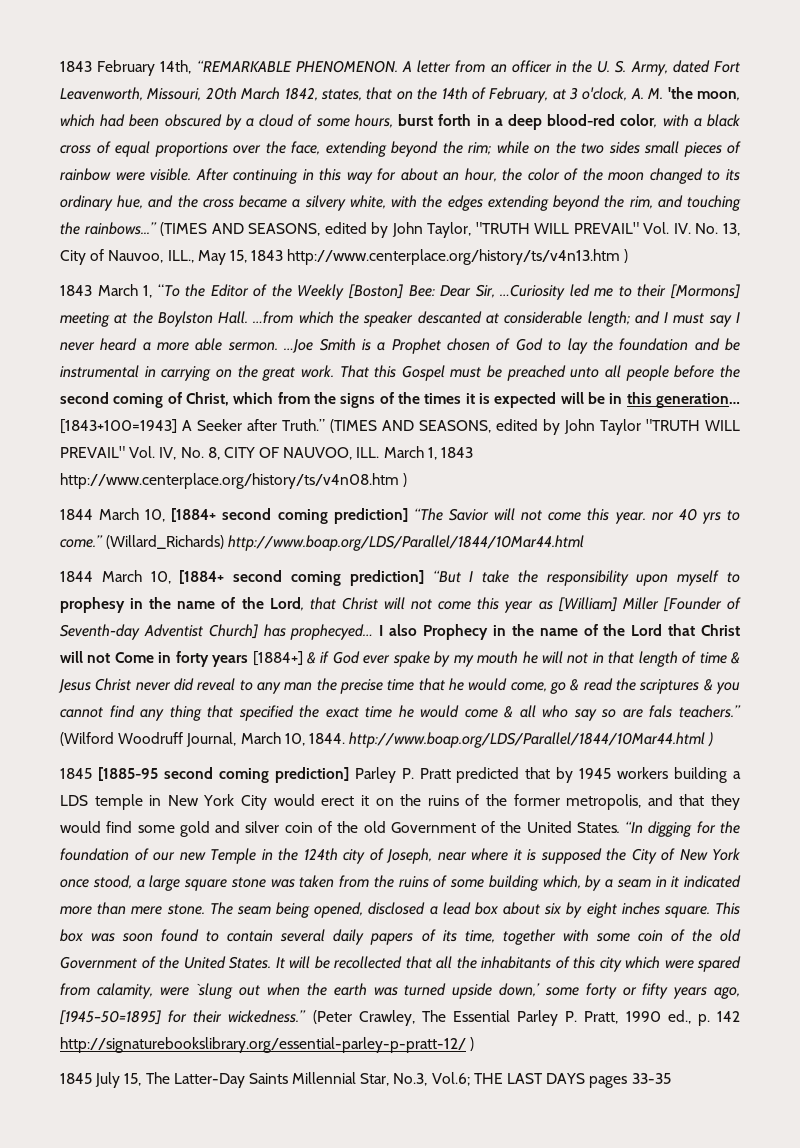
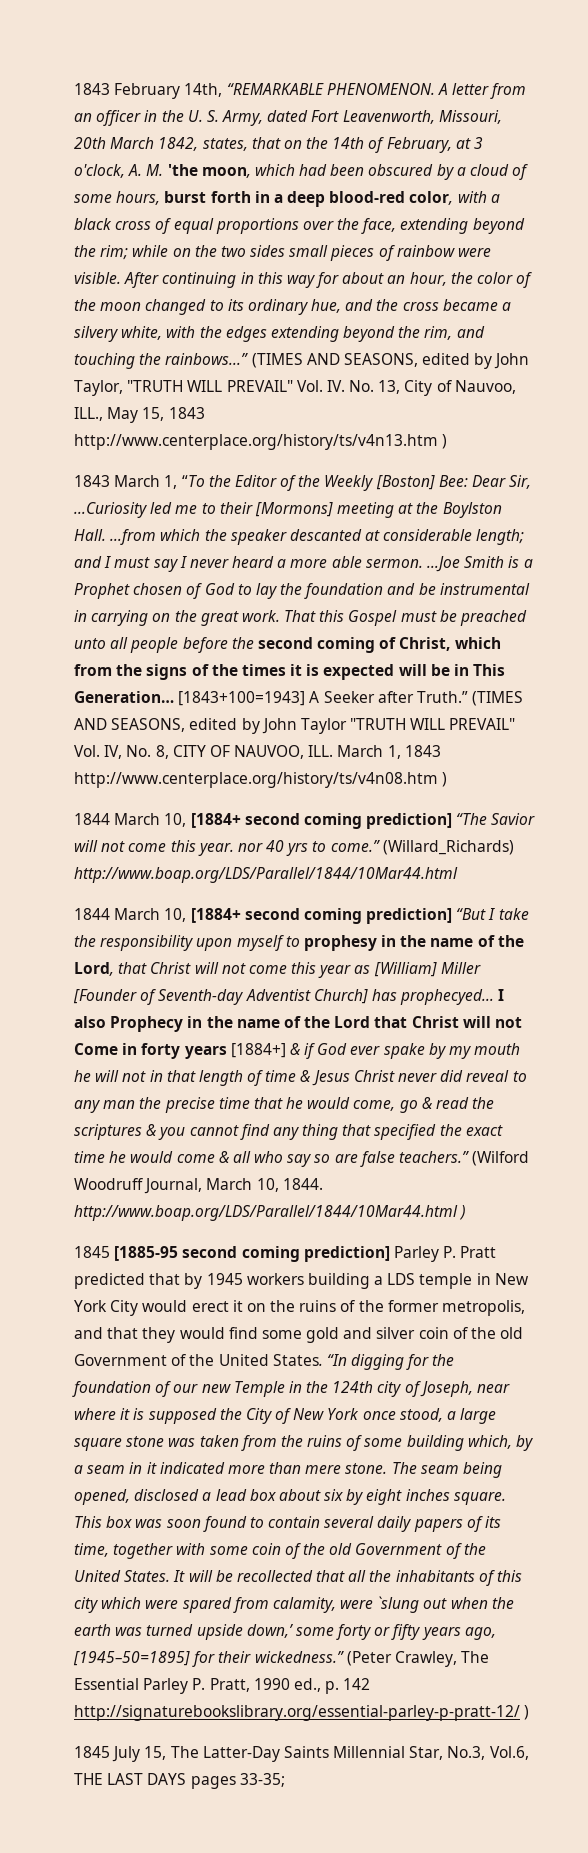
- That this Gospel must be preached unto all people before the second coming of Christ, which from the signs of the times it is expected will be in this generation…
+ That this Gospel must be preached unto all people before the second coming of Christ, which from the signs of the times it is expected will be in This Generation…
- I also Prophecy in the name of the Lord that Christ will not Come in forty years [1884+] & if God ever spake by my mouth he will not in that length of time & Jesus Christ never did reveal to any man the precise time that he would come, go & read the scriptures & you cannot find any thing that specified the exact time he would come & all who say so are fals teachers.”
+ I also Prophecy in the name of the Lord that Christ will not Come in forty years [1884+] & if God ever spake by my mouth he will not in that length of time & Jesus Christ never did reveal to any man the precise time that he would come, go & read the scriptures & you cannot find any thing that specified the exact time he would come & all who say so are false teachers.”
- 1845 July 15, The Latter-Day Saints Millennial Star, No.3, Vol.6; THE LAST DAYS pages 33-35
+ 1845 July 15, The Latter-Day Saints Millennial Star, No.3, Vol.6, THE LAST DAYS pages 33-35;

